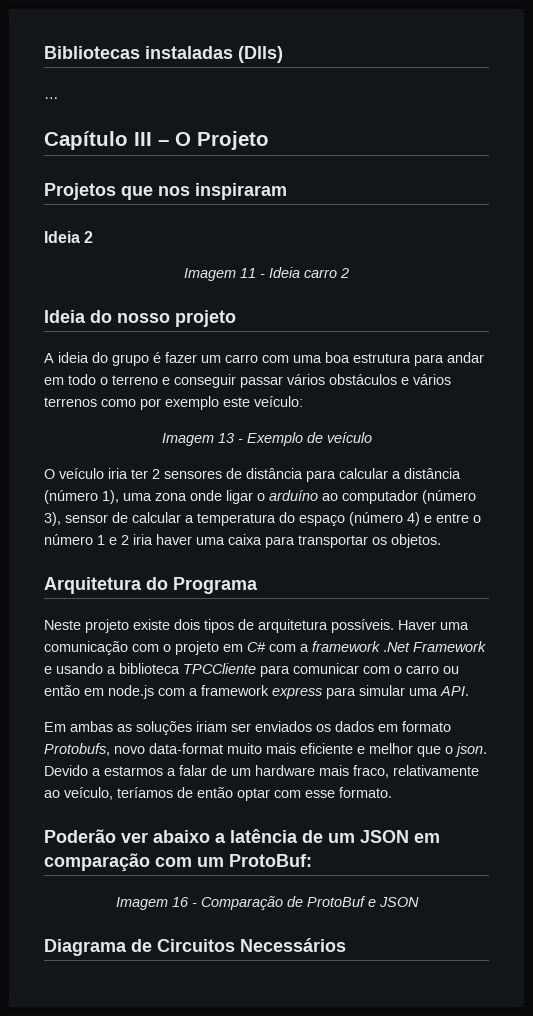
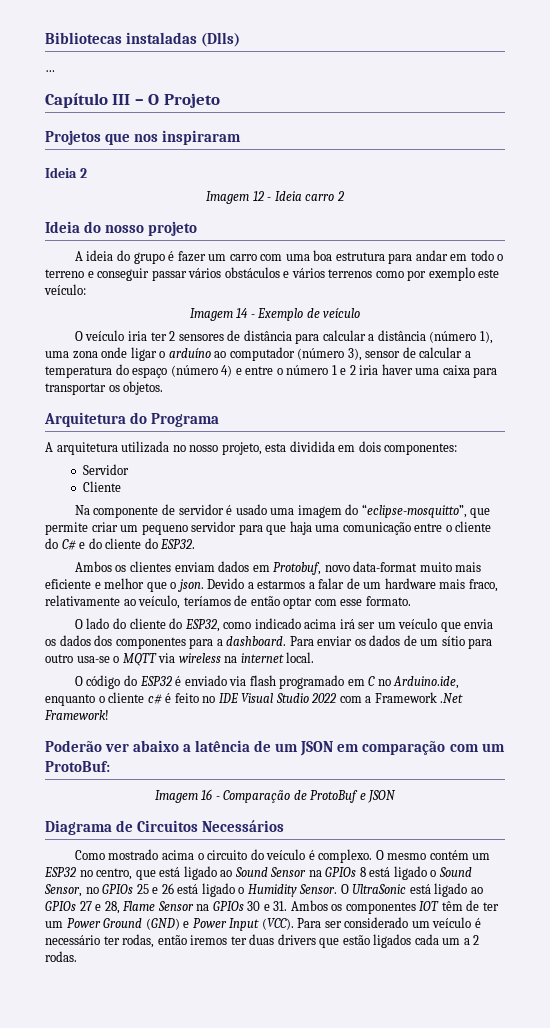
- Imagem 11 - Ideia carro 2
+ Imagem 12 - Ideia carro 2
- Imagem 13 - Exemplo de veículo
+ Imagem 14 - Exemplo de veículo
- Neste projeto existe dois tipos de arquitetura possíveis. Haver uma comunicação com o projeto em C# com a framework .Net Framework e usando a biblioteca TPCCliente para comunicar com o carro ou então em node.js com a framework express para simular uma API.
- Em ambas as soluções iriam ser enviados os dados em formato Protobufs, novo data-format muito mais eficiente e melhor que o json.
+ A arquitetura utilizada no nosso projeto, esta dividida em dois componentes:
+ Servidor
+ Cliente
+ Na componente de servidor é usado uma imagem do “eclipse-mosquitto”, que permite criar um pequeno servidor para que haja uma comunicação entre o cliente do C# e do cliente do ESP32.
+ Ambos os clientes enviam dados em Protobuf, novo data-format muito mais eficiente e melhor que o json.
+ O lado do cliente do ESP32, como indicado acima irá ser um veículo que envia os dados dos componentes para a dashboard. Para enviar os dados de um sítio para outro usa-se o MQTT via wireless na internet local.
+ O código do ESP32 é enviado via flash programado em C no Arduino.ide, enquanto o cliente c# é feito no IDE Visual Studio 2022 com a Framework .Net Framework!
+ Como mostrado acima o circuito do veículo é complexo. O mesmo contém um ESP32 no centro, que está ligado ao Sound Sensor na GPIOs 8 está ligado o Sound Sensor, no GPIOs 25 e 26 está ligado o Humidity Sensor. O UltraSonic está ligado ao GPIOs 27 e 28, Flame Sensor na GPIOs 30 e 31. Ambos os componentes IOT têm de ter um Power Ground (GND) e Power Input (VCC). Para ser considerado um veículo é necessário ter rodas, então iremos ter duas drivers que estão ligados cada um a 2 rodas.

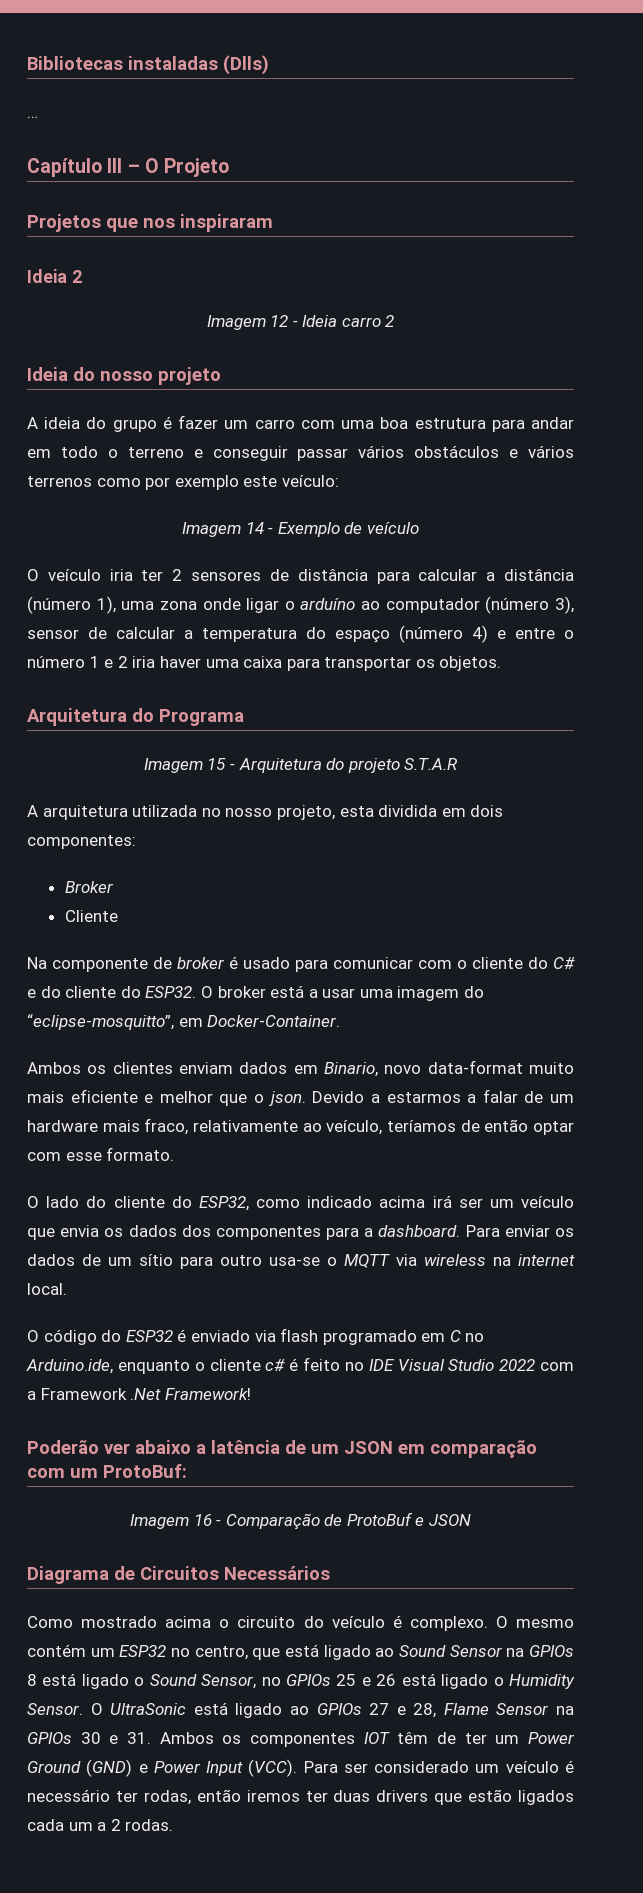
+ Imagem 15 - Arquitetura do projeto S.T.A.R
- Servidor
+ Broker
- Na componente de servidor é usado uma imagem do “eclipse-mosquitto”, que permite criar um pequeno servidor para que haja uma comunicação entre o cliente do C# e do cliente do ESP32.
+ Na componente de broker é usado para comunicar com o cliente do C# e do cliente do ESP32. O broker está a usar uma imagem do “eclipse-mosquitto”, em Docker-Container.
- Ambos os clientes enviam dados em Protobuf, novo data-format muito mais eficiente e melhor que o json.
+ Ambos os clientes enviam dados em Binario, novo data-format muito mais eficiente e melhor que o json.

